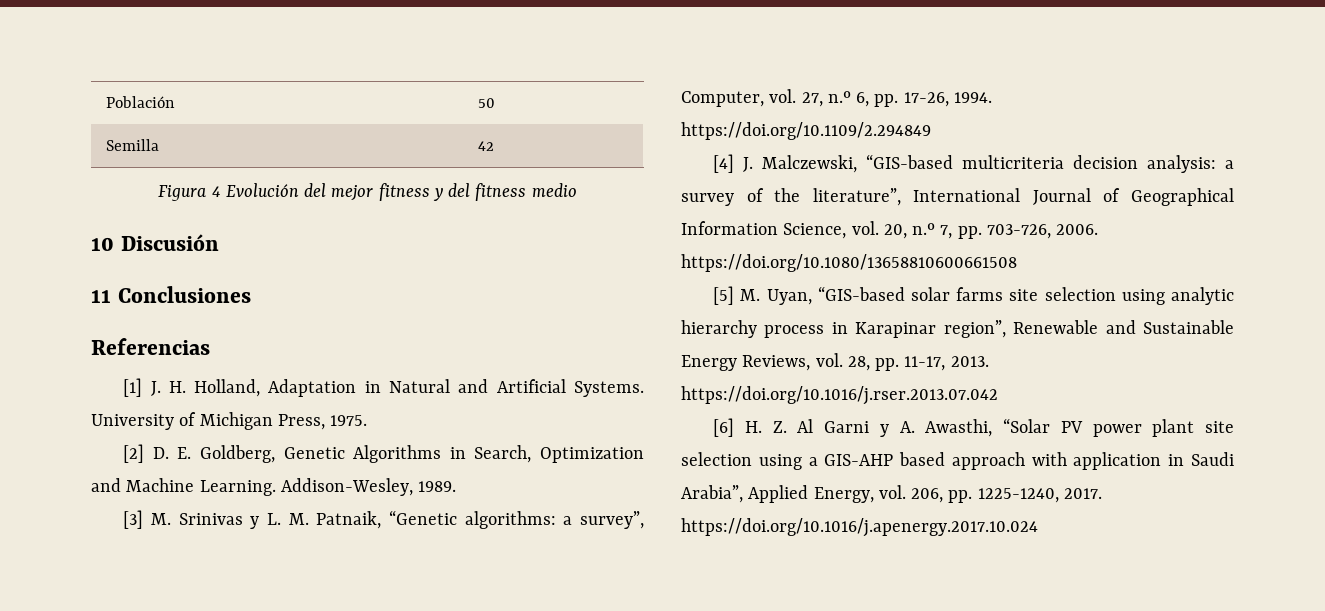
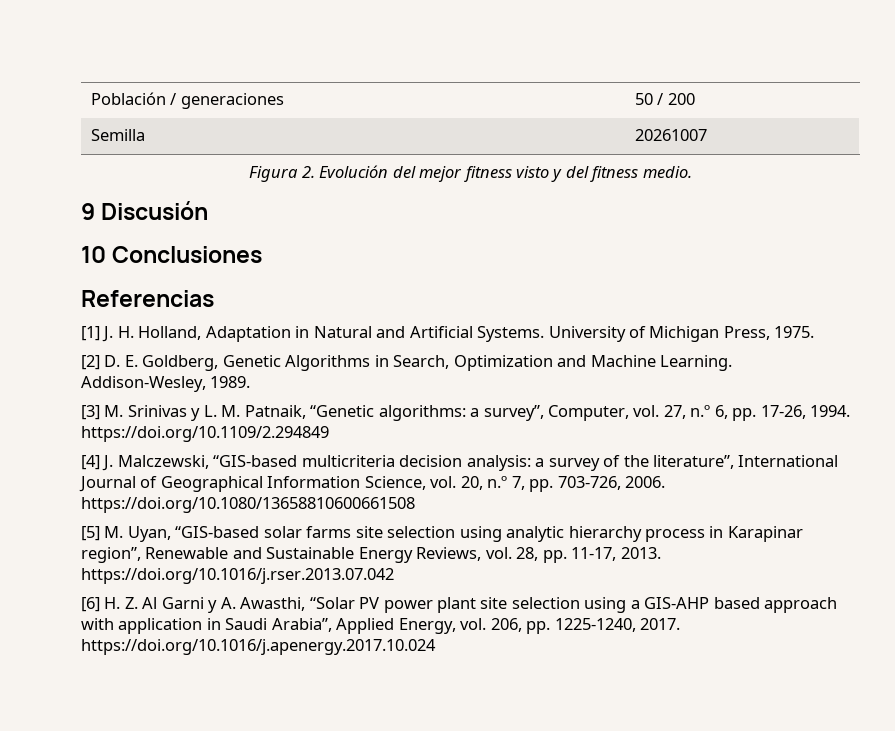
- Población | 50
+ Población / generaciones | 50 / 200
- Semilla | 42
+ Semilla | 20261007
- Figura 4 Evolución del mejor fitness y del fitness medio
+ Figura 2. Evolución del mejor fitness visto y del fitness medio.
+ 9 Discusión
- 10 Discusión
- 11 Conclusiones
+ 10 Conclusiones

